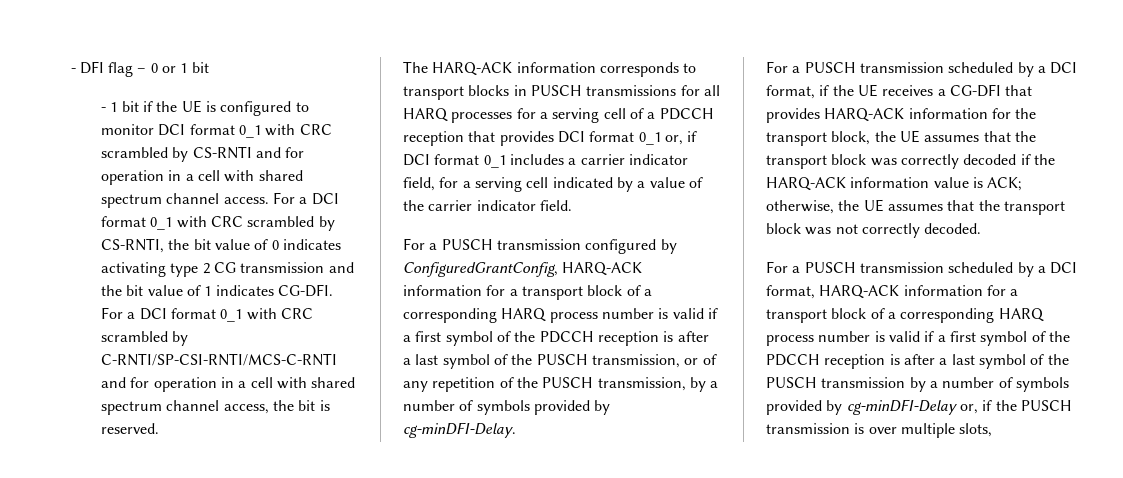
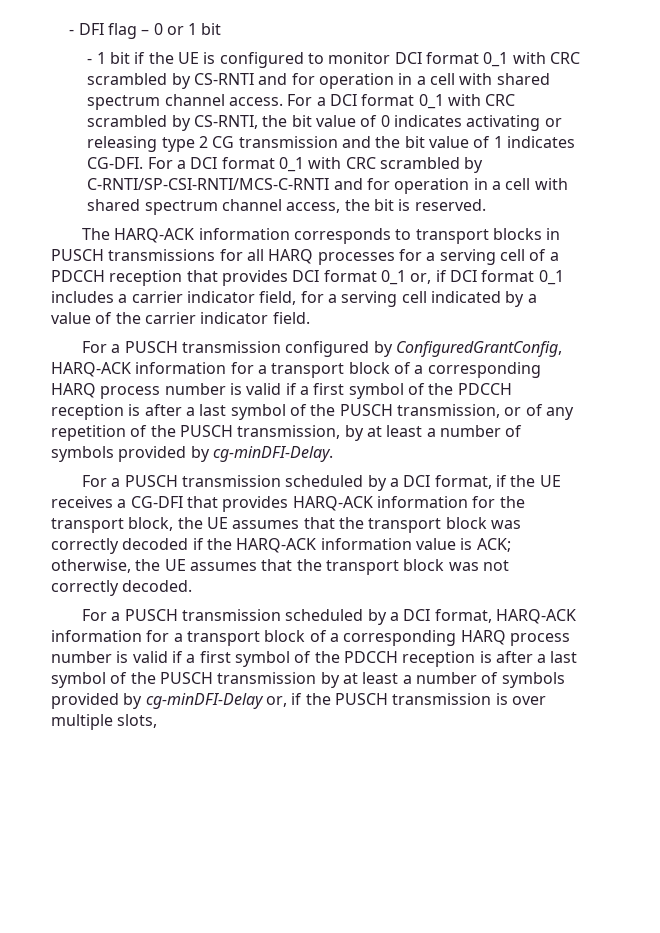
- For a DCI format 0_1 with CRC scrambled by CS-RNTI, the bit value of 0 indicates activating type 2 CG transmission and the bit value of 1 indicates CG-DFI.
+ For a DCI format 0_1 with CRC scrambled by CS-RNTI, the bit value of 0 indicates activating or releasing type 2 CG transmission and the bit value of 1 indicates CG-DFI.
- For a PUSCH transmission configured by ConfiguredGrantConfig, HARQ-ACK information for a transport block of a corresponding HARQ process number is valid if a first symbol of the PDCCH reception is after a last symbol of the PUSCH transmission, or of any repetition of the PUSCH transmission, by a number of symbols provided by cg-minDFI-Delay.
+ For a PUSCH transmission configured by ConfiguredGrantConfig, HARQ-ACK information for a transport block of a corresponding HARQ process number is valid if a first symbol of the PDCCH reception is after a last symbol of the PUSCH transmission, or of any repetition of the PUSCH transmission, by at least a number of symbols provided by cg-minDFI-Delay.
- For a PUSCH transmission scheduled by a DCI format, HARQ-ACK information for a transport block of a corresponding HARQ process number is valid if a first symbol of the PDCCH reception is after a last symbol of the PUSCH transmission by a number of symbols provided by cg-minDFI-Delay or, if the PUSCH transmission is over multiple slots,
+ For a PUSCH transmission scheduled by a DCI format, HARQ-ACK information for a transport block of a corresponding HARQ process number is valid if a first symbol of the PDCCH reception is after a last symbol of the PUSCH transmission by at least a number of symbols provided by cg-minDFI-Delay or, if the PUSCH transmission is over multiple slots,

